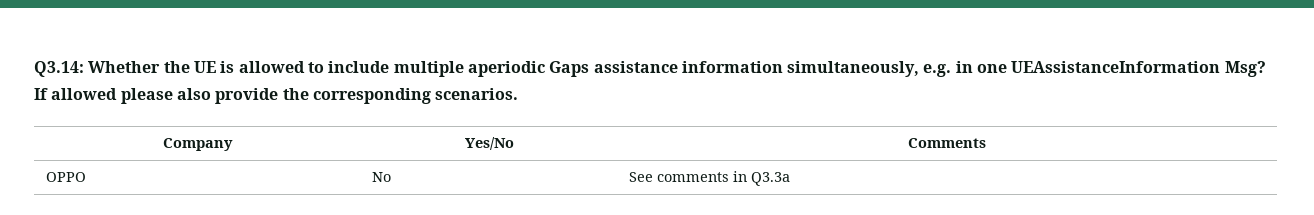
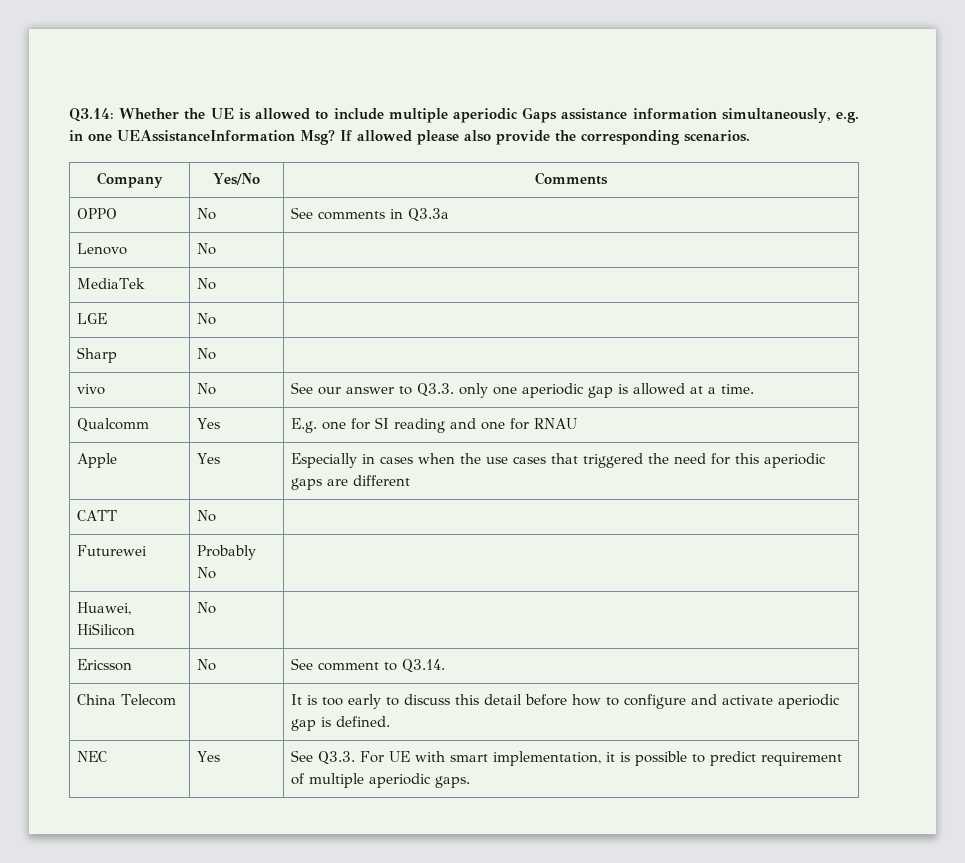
+ Lenovo | No |
+ MediaTek | No |
+ LGE | No |
+ Sharp | No |
+ vivo | No | See our answer to Q3.3. only one aperiodic gap is allowed at a time.
+ Qualcomm | Yes | E.g. one for SI reading and one for RNAU
+ Apple | Yes | Especially in cases when the use cases that triggered the need for this aperiodic gaps are different
+ CATT | No |
+ Futurewei | Probably No |
+ Huawei, HiSilicon | No |
+ Ericsson | No | See comment to Q3.14.
+ China Telecom | | It is too early to discuss this detail before how to configure and activate aperiodic gap is defined.
+ NEC | Yes | See Q3.3. For UE with smart implementation, it is possible to predict requirement of multiple aperiodic gaps.

